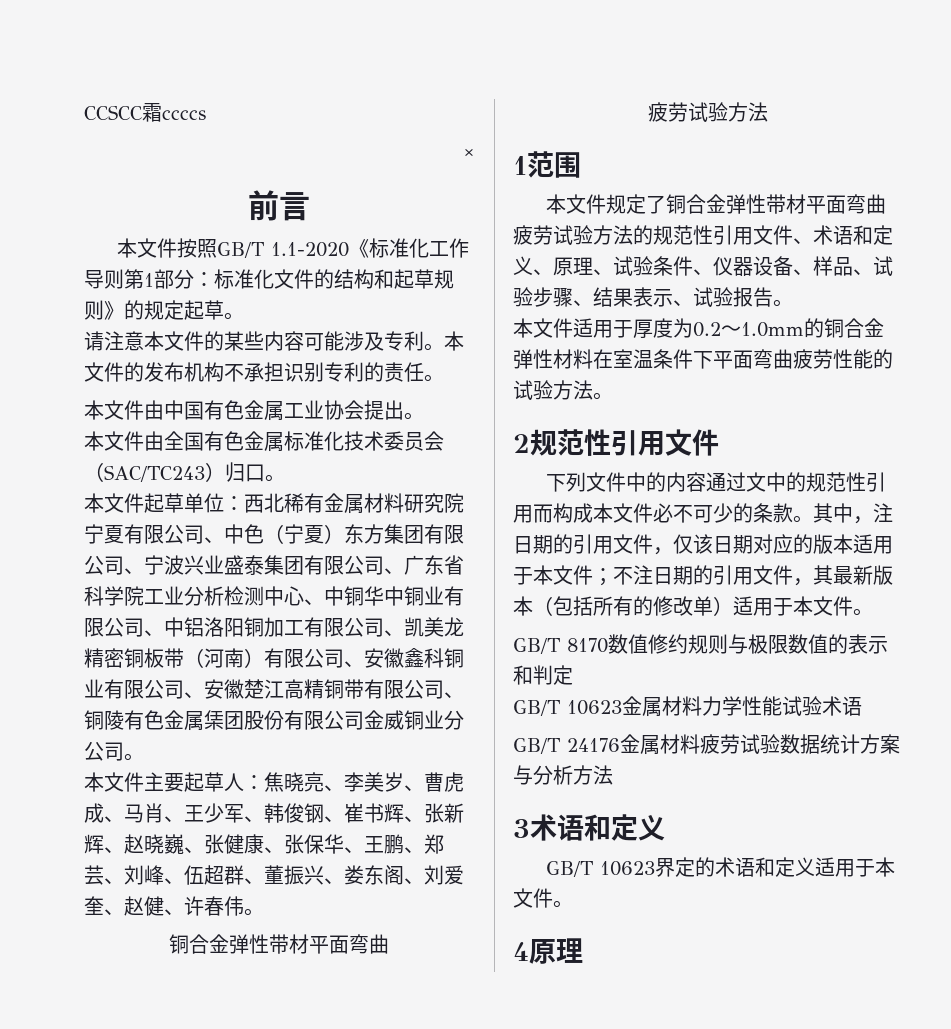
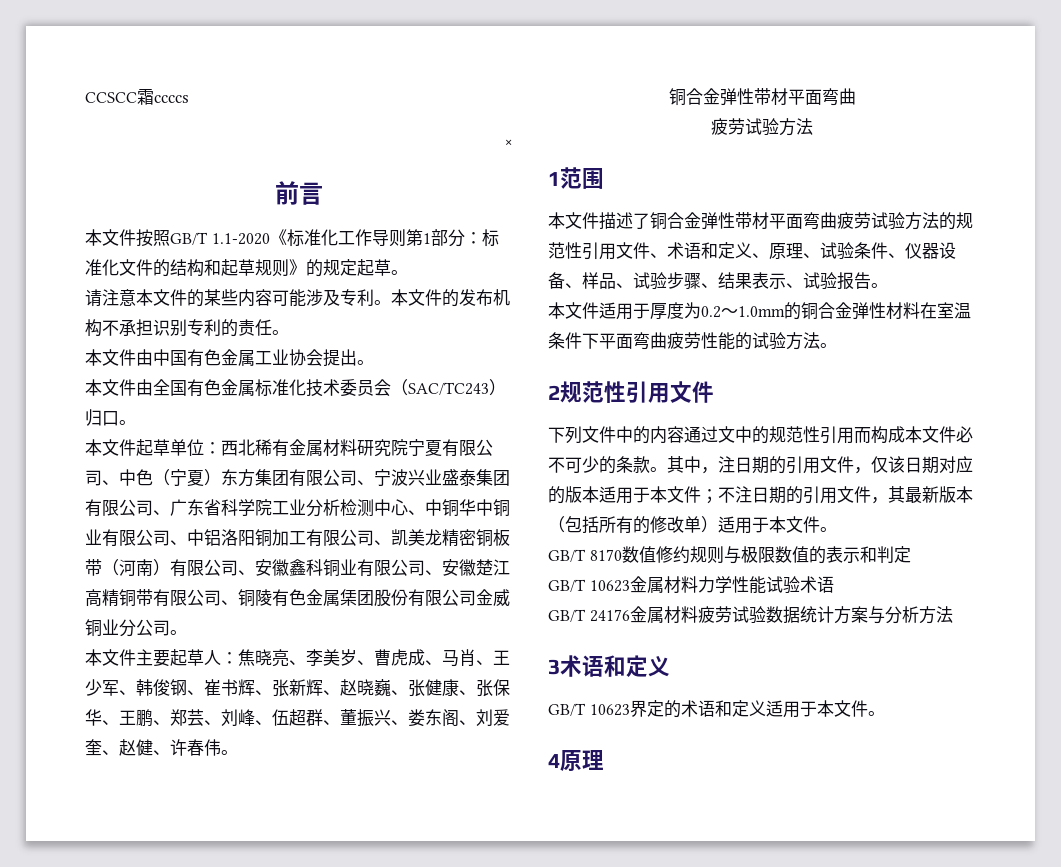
- 本文件规定了铜合金弹性带材平面弯曲疲劳试验方法的规范性引用文件、术语和定义、原理、试验条件、仪器设备、样品、试验步骤、结果表示、试验报告。
+ 本文件描述了铜合金弹性带材平面弯曲疲劳试验方法的规范性引用文件、术语和定义、原理、试验条件、仪器设备、样品、试验步骤、结果表示、试验报告。

